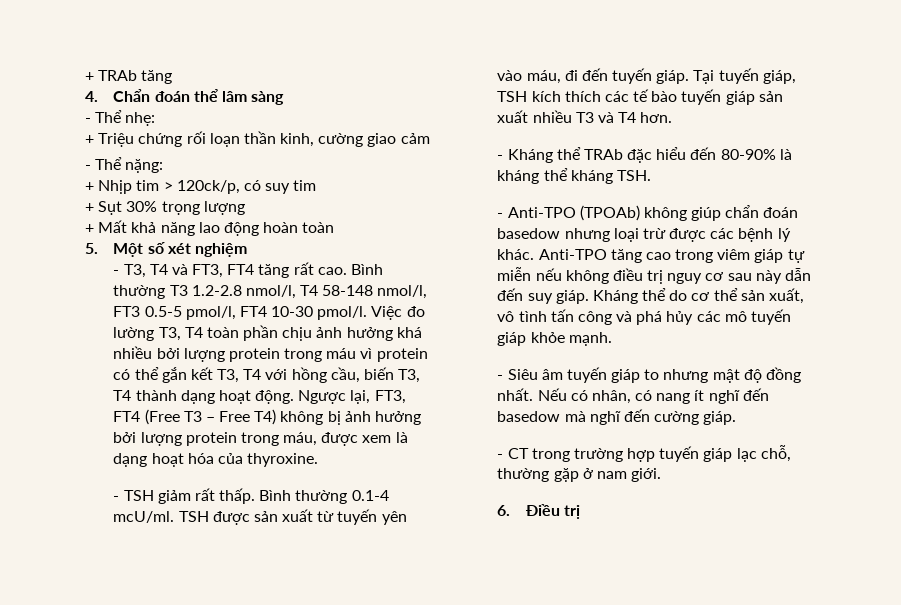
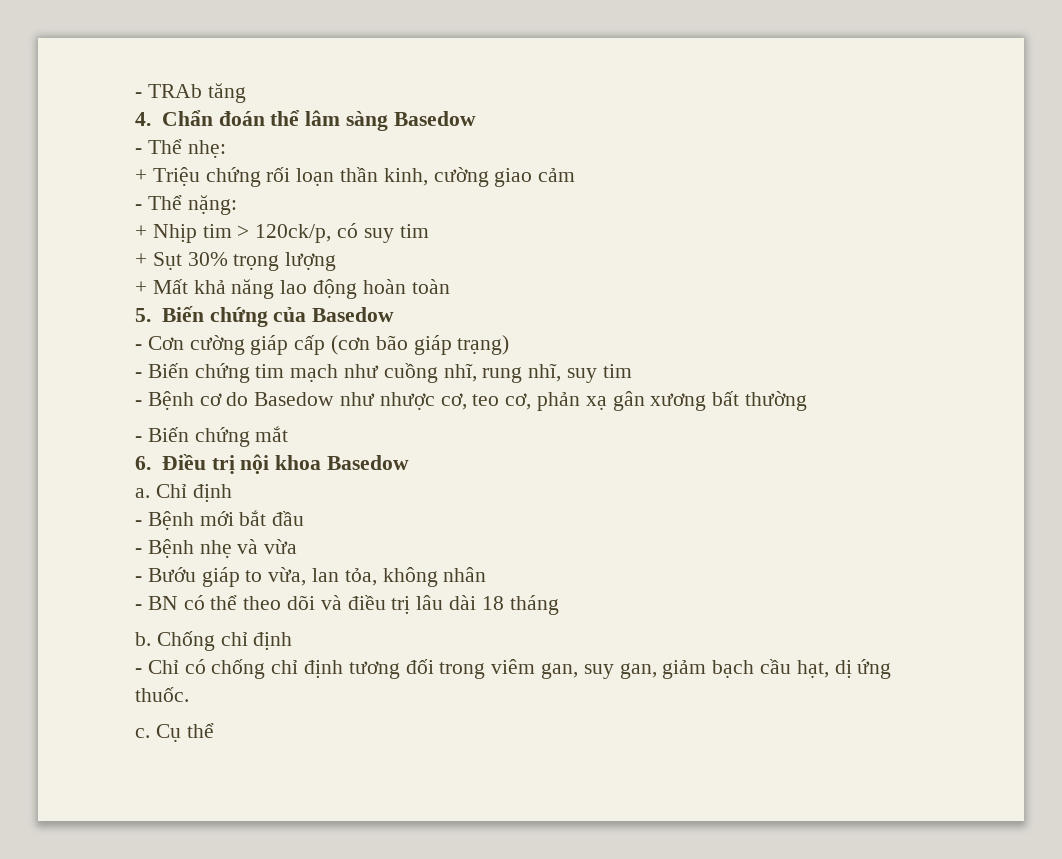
- + TRAb tăng
+ - TRAb tăng
- 4. Chẩn đoán thể lâm sàng
+ 4. Chẩn đoán thể lâm sàng Basedow
- 5. Một số xét nghiệm
- - T3, T4 và FT3, FT4 tăng rất cao. Bình thường T3 1.2-2.8 nmol/l, T4 58-148 nmol/l, FT3 0.5-5 pmol/l, FT4 10-30 pmol/l. Việc đo lường T3, T4 toàn phần chịu ảnh hưởng khá nhiều bởi lượng protein trong máu vì protein có thể gắn kết T3, T4 với hồng cầu, biến T3, T4 thành dạng hoạt động. Ngược lại, FT3, FT4 (Free T3 – Free T4) không bị ảnh hưởng bởi lượng protein trong máu, được xem là dạng hoạt hóa của thyroxine.
- - TSH giảm rất thấp. Bình thường 0.1-4 mcU/ml. TSH được sản xuất từ tuyến yên vào máu, đi đến tuyến giáp. Tại tuyến giáp, TSH kích thích các tế bào tuyến giáp sản xuất nhiều T3 và T4 hơn.
- - Kháng thể TRAb đặc hiểu đến 80-90% là kháng thể kháng TSH.
- - Anti-TPO (TPOAb) không giúp chẩn đoán basedow nhưng loại trừ được các bệnh lý khác. Anti-TPO tăng cao trong viêm giáp tự miễn nếu không điều trị nguy cơ sau này dẫn đến suy giáp. Kháng thể do cơ thể sản xuất, vô tình tấn công và phá hủy các mô tuyến giáp khỏe mạnh.
- - Siêu âm tuyến giáp to nhưng mật độ đồng nhất. Nếu có nhân, có nang ít nghĩ đến basedow mà nghĩ đến cường giáp.
- - CT trong trường hợp tuyến giáp lạc chỗ, thường gặp ở nam giới.
- 6. Điều trị
+ 5. Biến chứng của Basedow
+ - Cơn cường giáp cấp (cơn bão giáp trạng)
+ - Biến chứng tim mạch như cuồng nhĩ, rung nhĩ, suy tim
+ - Bệnh cơ do Basedow như nhược cơ, teo cơ, phản xạ gân xương bất thường
+ - Biến chứng mắt
+ 6. Điều trị nội khoa Basedow
+ a. Chỉ định
+ - Bệnh mới bắt đầu
+ - Bệnh nhẹ và vừa
+ - Bướu giáp to vừa, lan tỏa, không nhân
+ - BN có thể theo dõi và điều trị lâu dài 18 tháng
+ b. Chống chỉ định
+ - Chỉ có chống chỉ định tương đối trong viêm gan, suy gan, giảm bạch cầu hạt, dị ứng thuốc.
+ c. Cụ thể

